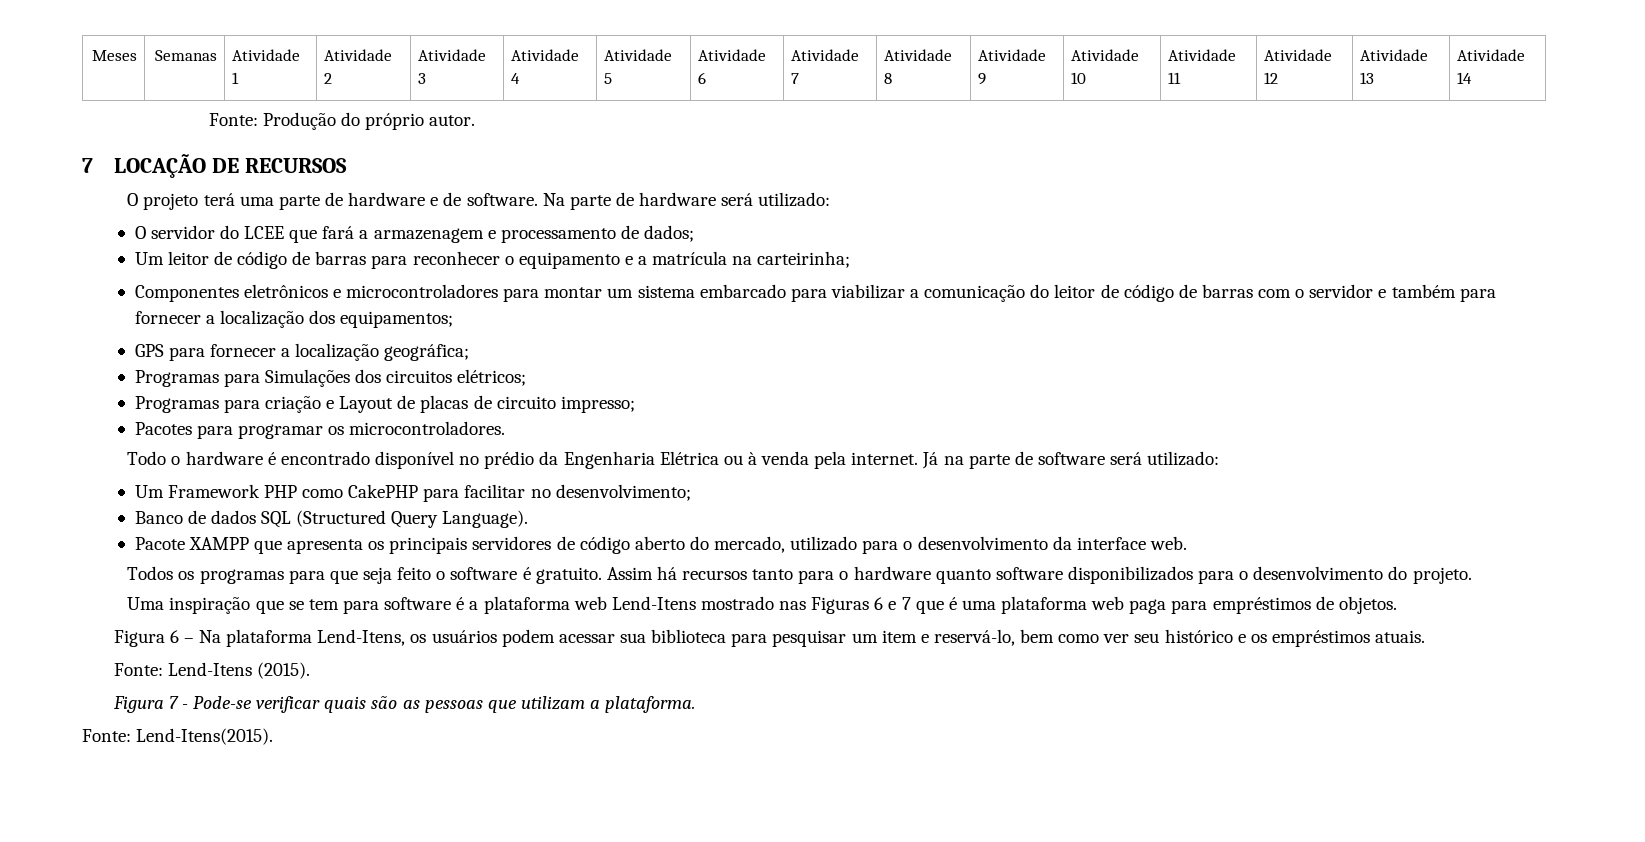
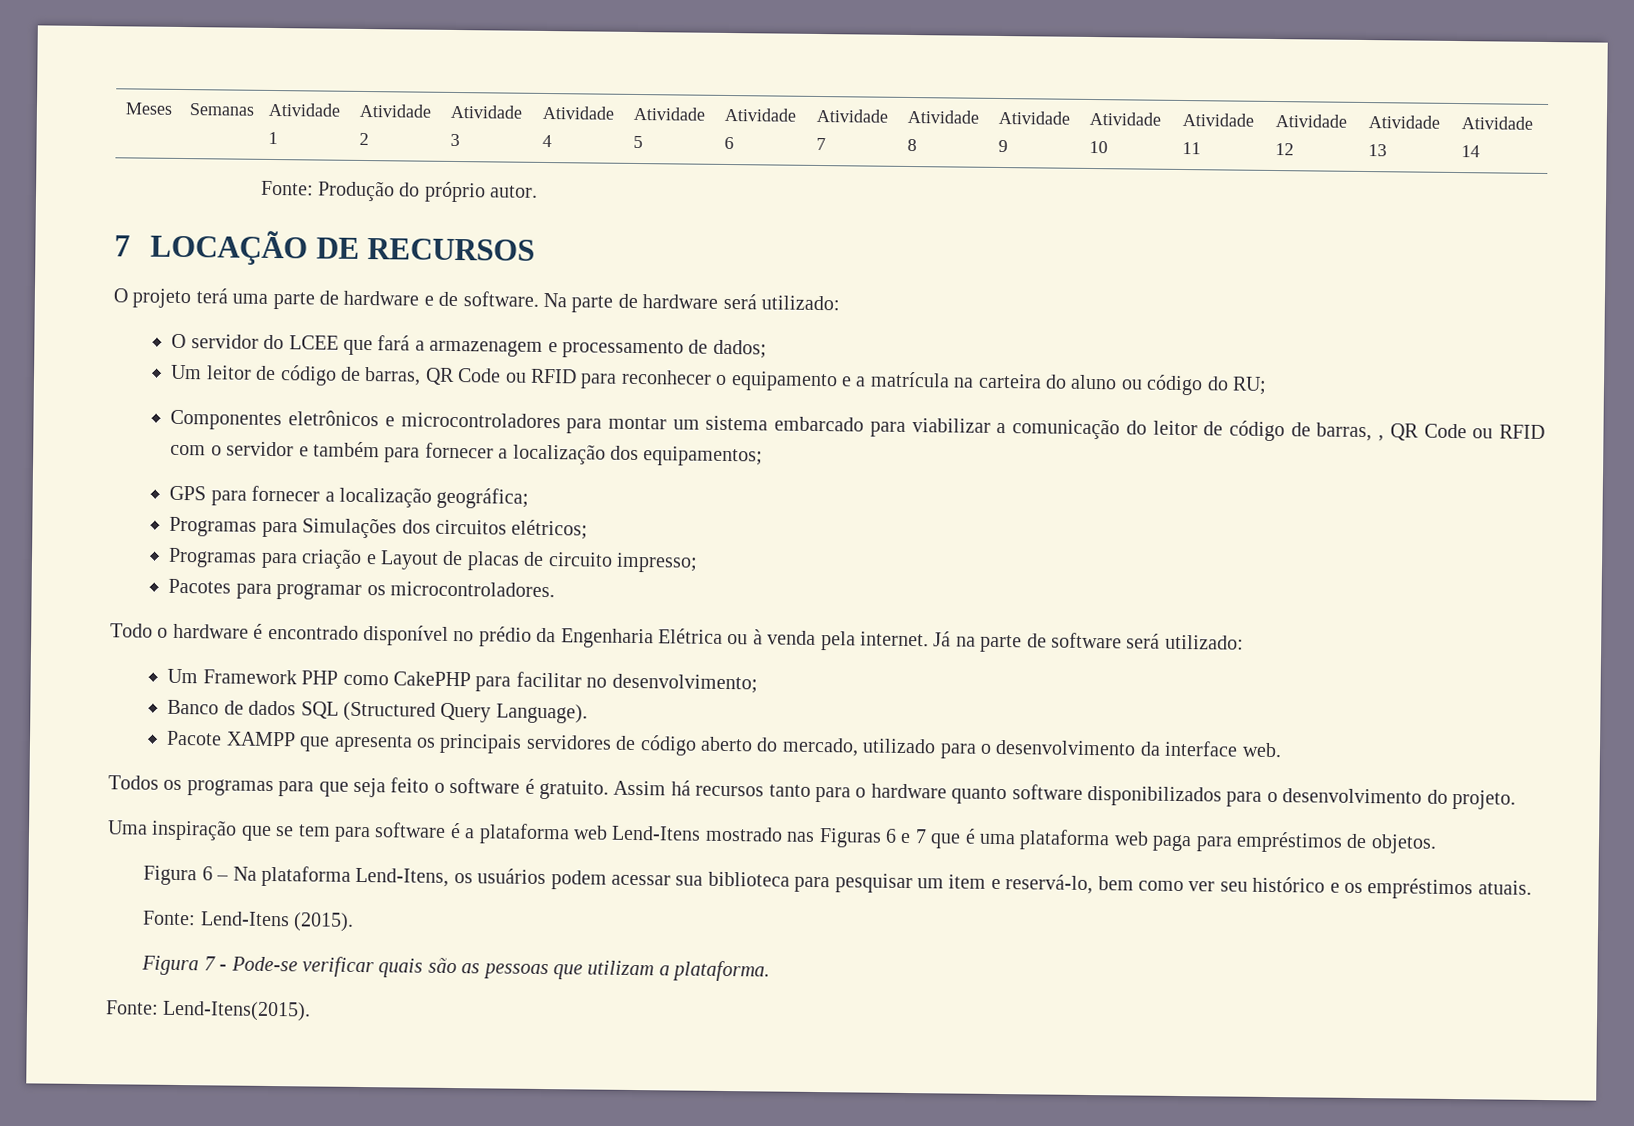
- Um leitor de código de barras para reconhecer o equipamento e a matrícula na carteirinha;
+ Um leitor de código de barras, QR Code ou RFID para reconhecer o equipamento e a matrícula na carteira do aluno ou código do RU;
- Componentes eletrônicos e microcontroladores para montar um sistema embarcado para viabilizar a comunicação do leitor de código de barras com o servidor e também para fornecer a localização dos equipamentos;
+ Componentes eletrônicos e microcontroladores para montar um sistema embarcado para viabilizar a comunicação do leitor de código de barras, , QR Code ou RFID com o servidor e também para fornecer a localização dos equipamentos;

